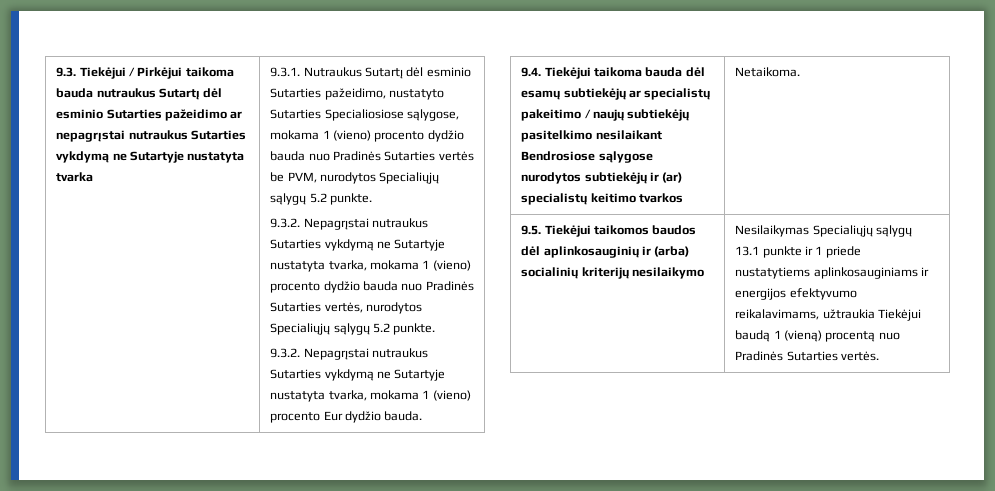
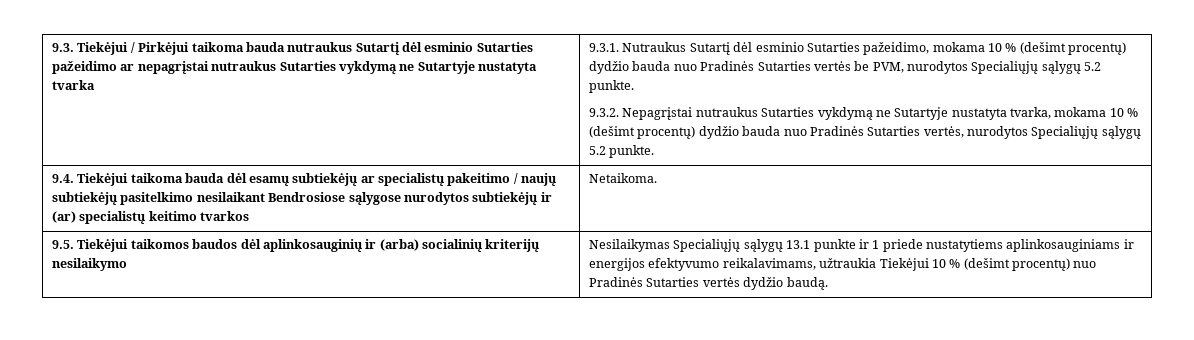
- 9.3.1. Nutraukus Sutartį dėl esminio Sutarties pažeidimo, nustatyto Sutarties Specialiosiose sąlygose, mokama 1 (vieno) procento dydžio bauda nuo Pradinės Sutarties vertės be PVM, nurodytos Specialiųjų sąlygų 5.2 punkte.
+ 9.3.1. Nutraukus Sutartį dėl esminio Sutarties pažeidimo, mokama 10 % (dešimt procentų) dydžio bauda nuo Pradinės Sutarties vertės be PVM, nurodytos Specialiųjų sąlygų 5.2 punkte.
- 9.3.2. Nepagrįstai nutraukus Sutarties vykdymą ne Sutartyje nustatyta tvarka, mokama 1 (vieno) procento dydžio bauda nuo Pradinės Sutarties vertės, nurodytos Specialiųjų sąlygų 5.2 punkte.
+ 9.3.2. Nepagrįstai nutraukus Sutarties vykdymą ne Sutartyje nustatyta tvarka, mokama 10 % (dešimt procentų) dydžio bauda nuo Pradinės Sutarties vertės, nurodytos Specialiųjų sąlygų 5.2 punkte.
- 9.3.2. Nepagrįstai nutraukus Sutarties vykdymą ne Sutartyje nustatyta tvarka, mokama 1 (vieno) procento Eur dydžio bauda.
- 9.5. Tiekėjui taikomos baudos dėl aplinkosauginių ir (arba) socialinių kriterijų nesilaikymo | Nesilaikymas Specialiųjų sąlygų 13.1 punkte ir 1 priede nustatytiems aplinkosauginiams ir energijos efektyvumo reikalavimams, užtraukia Tiekėjui baudą 1 (vieną) procentą nuo Pradinės Sutarties vertės.
+ 9.5. Tiekėjui taikomos baudos dėl aplinkosauginių ir (arba) socialinių kriterijų nesilaikymo | Nesilaikymas Specialiųjų sąlygų 13.1 punkte ir 1 priede nustatytiems aplinkosauginiams ir energijos efektyvumo reikalavimams, užtraukia Tiekėjui 10 % (dešimt procentų) nuo Pradinės Sutarties vertės dydžio baudą.

